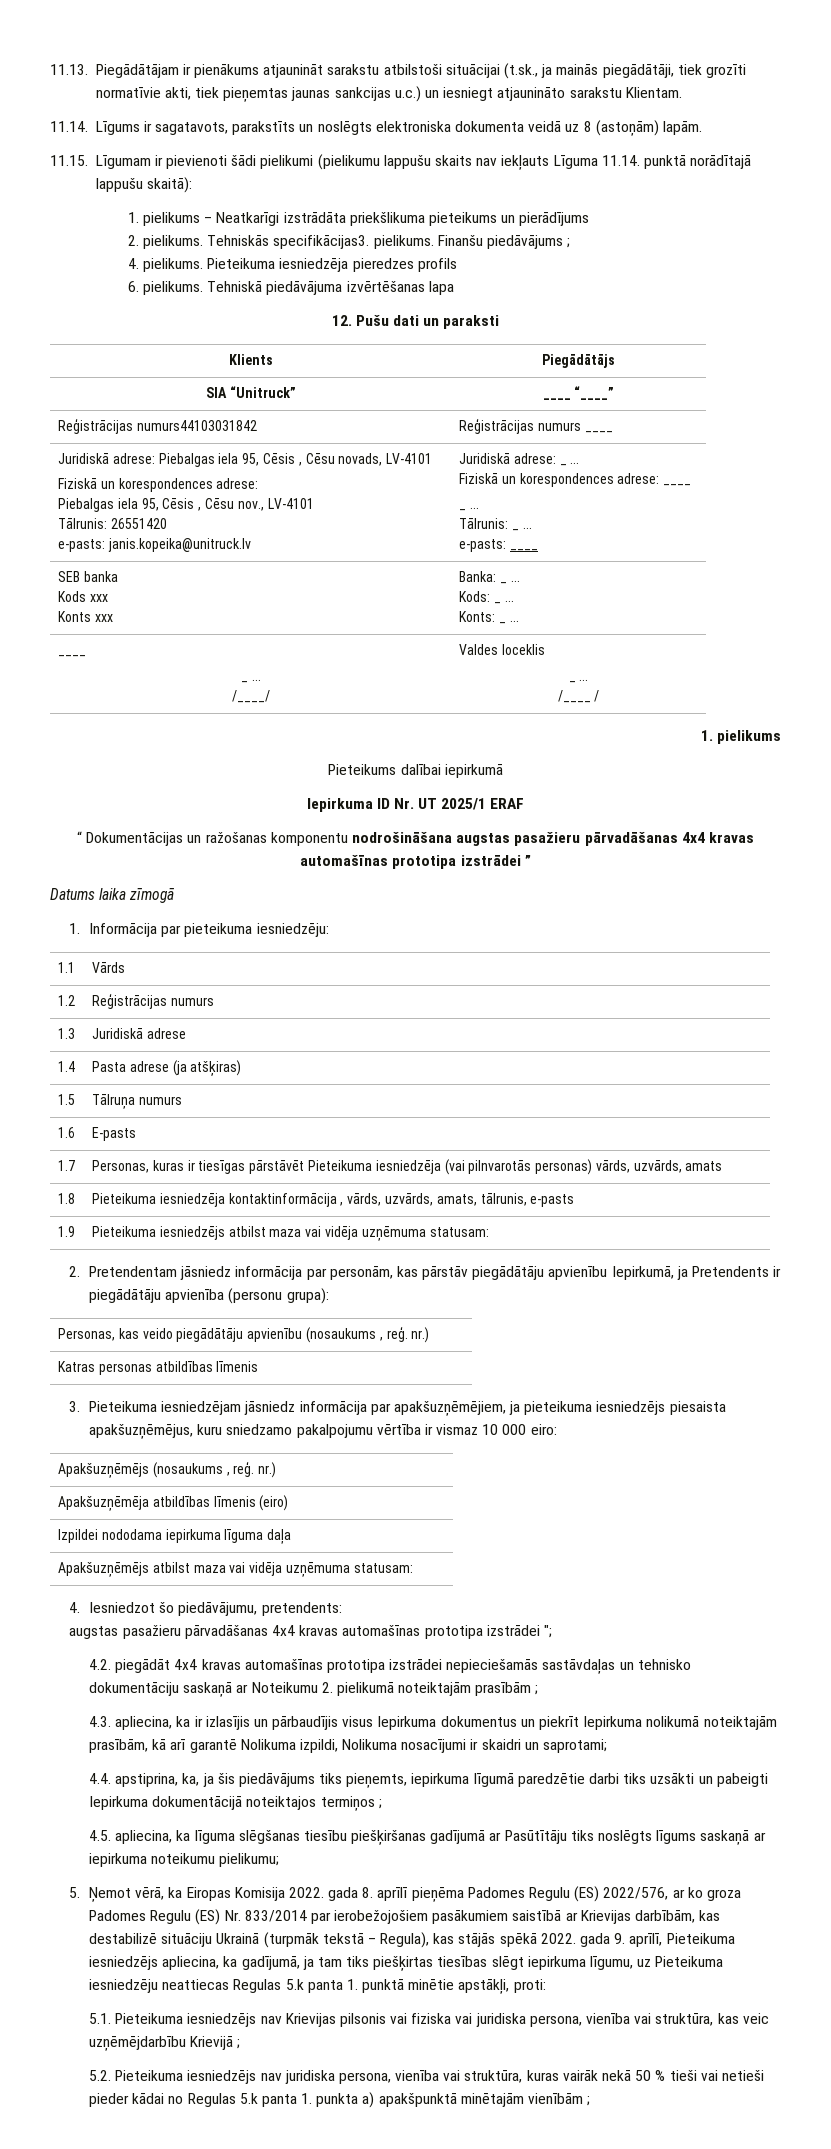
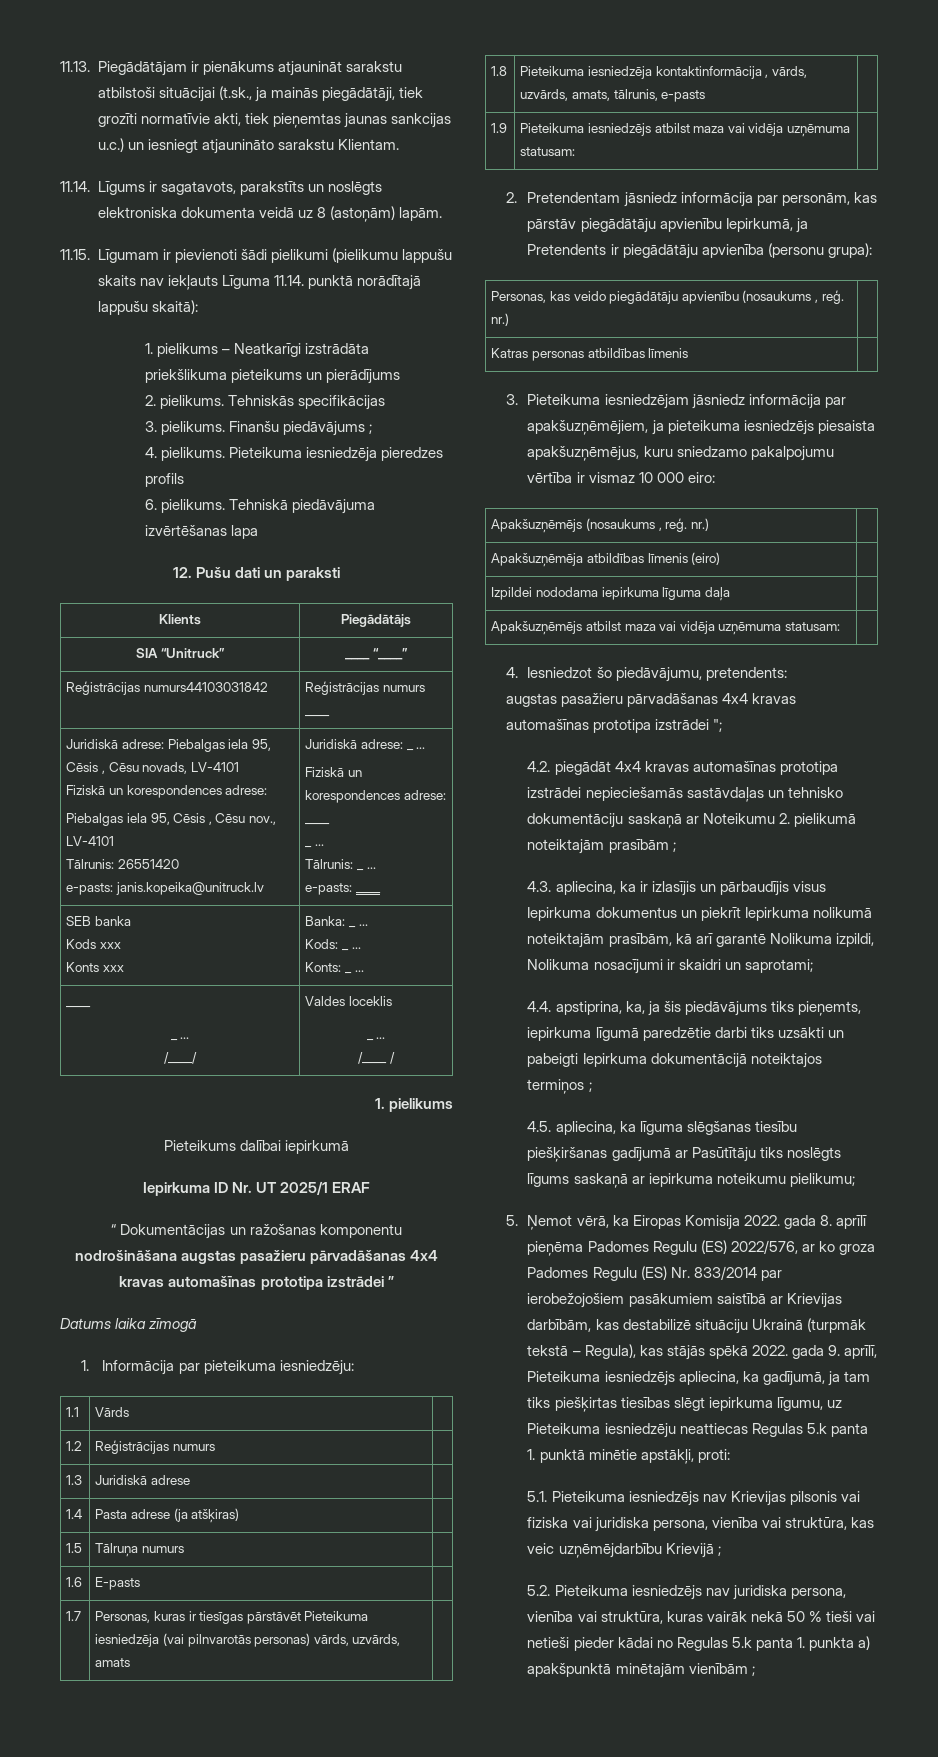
- Tehniskās specifikācijas3. pielikums.
+ Tehniskās specifikācijas
+ 3. pielikums.

